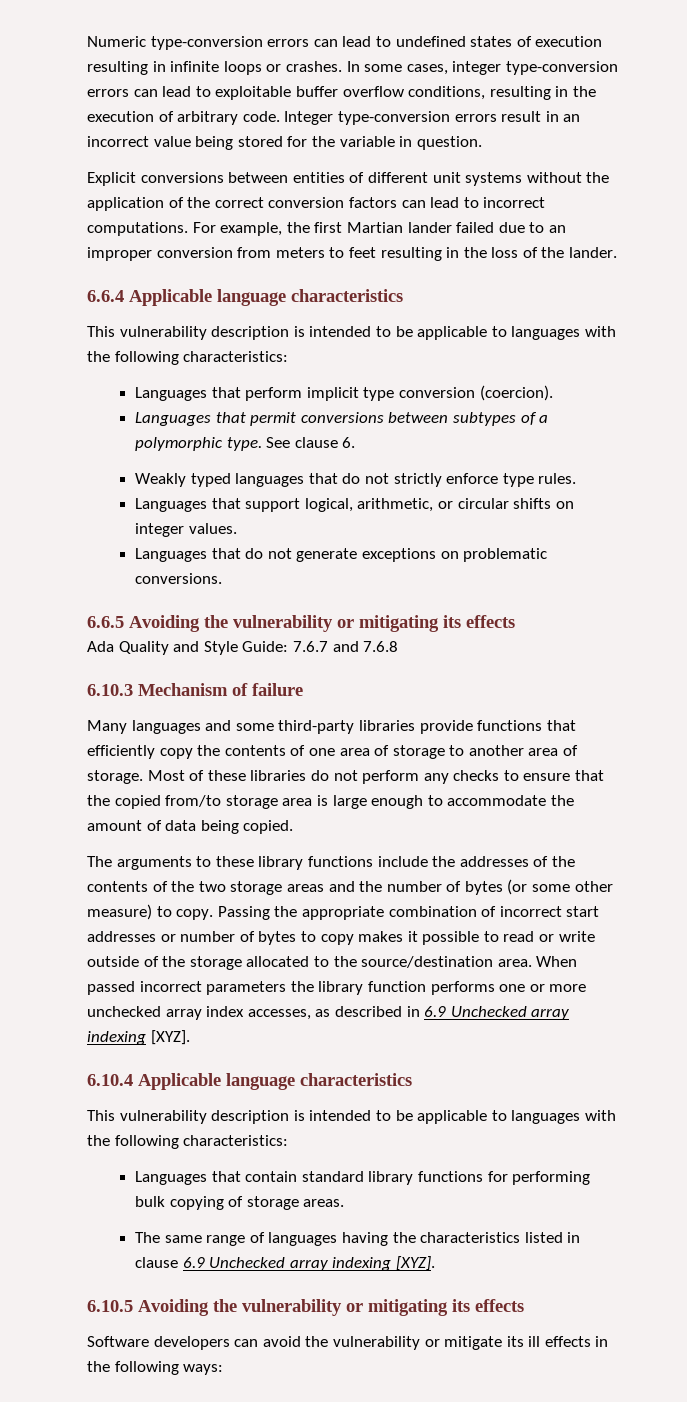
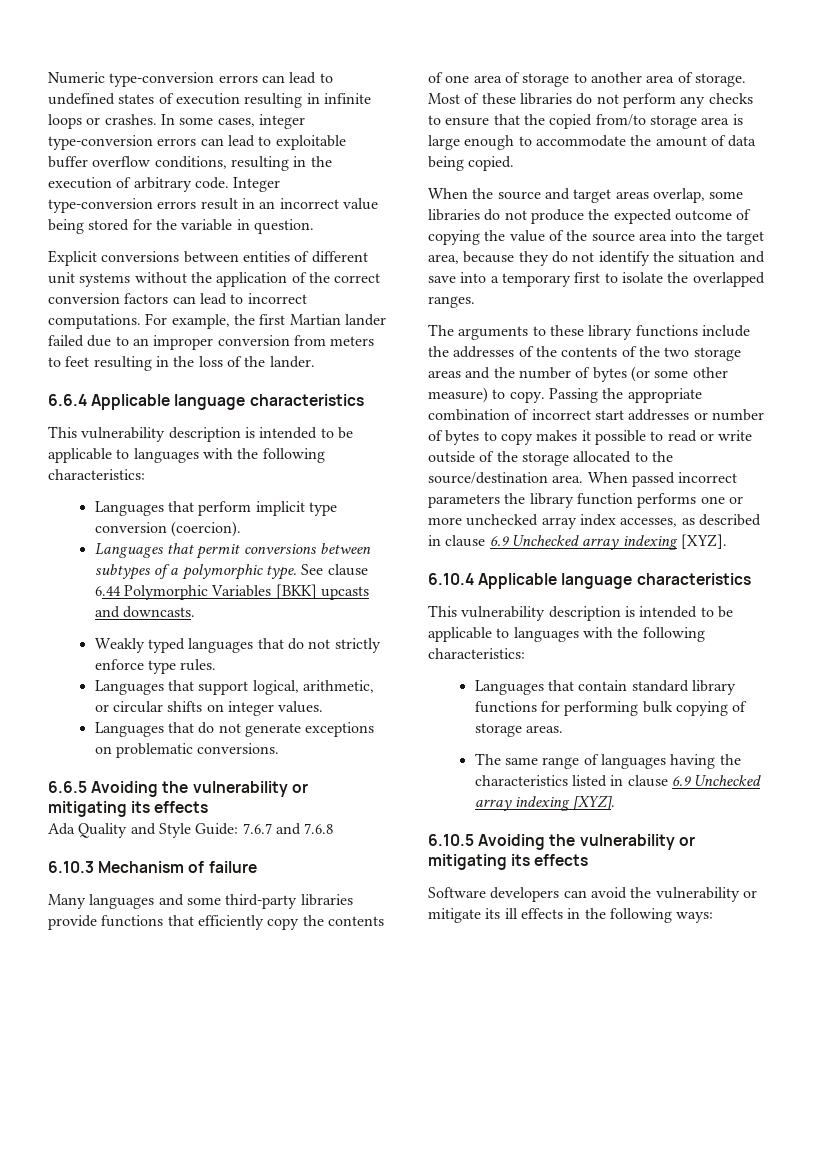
- See clause 6.
+ See clause 6.44 Polymorphic Variables [BKK] upcasts and downcasts.
+ When the source and target areas overlap, some libraries do not produce the expected outcome of copying the value of the source area into the target area, because they do not identify the situation and save into a temporary first to isolate the overlapped ranges.
- When passed incorrect parameters the library function performs one or more unchecked array index accesses, as described in 6.9 Unchecked array indexing [XYZ].
+ When passed incorrect parameters the library function performs one or more unchecked array index accesses, as described in clause 6.9 Unchecked array indexing [XYZ].

